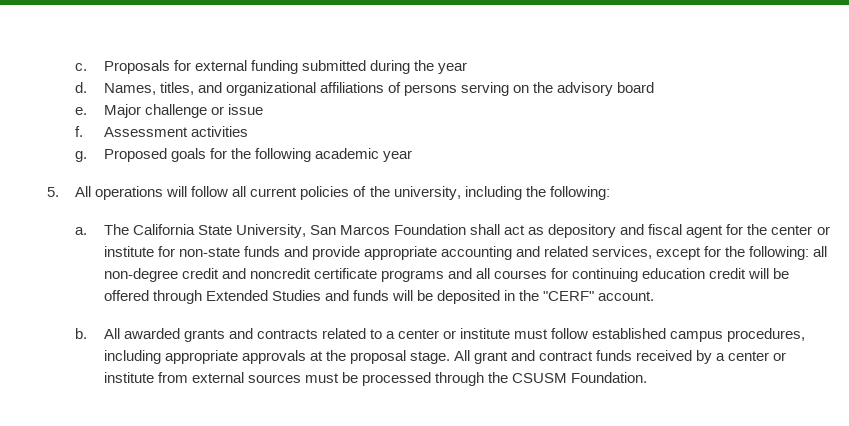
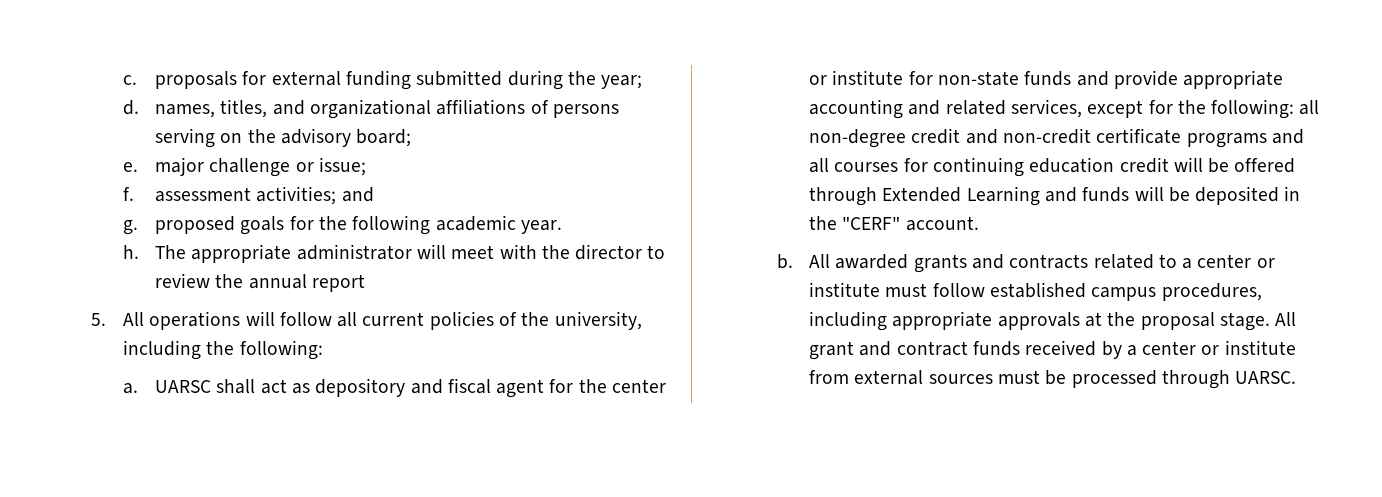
- c. Proposals for external funding submitted during the year
+ c. proposals for external funding submitted during the year;
- d. Names, titles, and organizational affiliations of persons serving on the advisory board
+ d. names, titles, and organizational affiliations of persons serving on the advisory board;
- e. Major challenge or issue
+ e. major challenge or issue;
- f. Assessment activities
+ f. assessment activities; and
- g. Proposed goals for the following academic year
+ g. proposed goals for the following academic year.
+ h. The appropriate administrator will meet with the director to review the annual report
- The California State University, San Marcos Foundation shall act as depository and fiscal agent for the center or institute for non-state funds and provide appropriate accounting and related services, except for the following: all non-degree credit and noncredit certificate programs and all courses for continuing education credit will be offered through Extended Studies and funds will be deposited in the "CERF" account.
+ UARSC shall act as depository and fiscal agent for the center or institute for non-state funds and provide appropriate accounting and related services, except for the following: all non-degree credit and non-credit certificate programs and all courses for continuing education credit will be offered through Extended Learning and funds will be deposited in the "CERF" account.
- All grant and contract funds received by a center or institute from external sources must be processed through the CSUSM Foundation.
+ All grant and contract funds received by a center or institute from external sources must be processed through UARSC.

